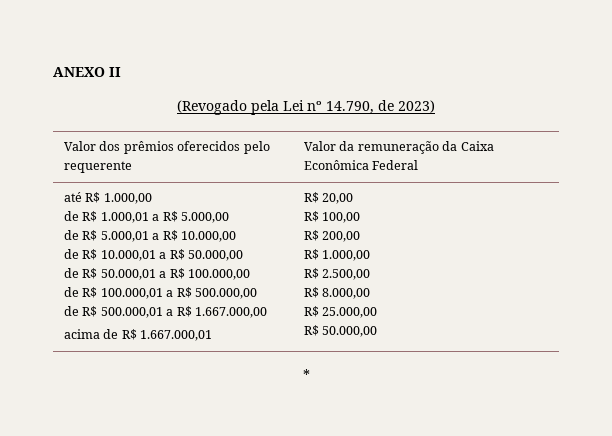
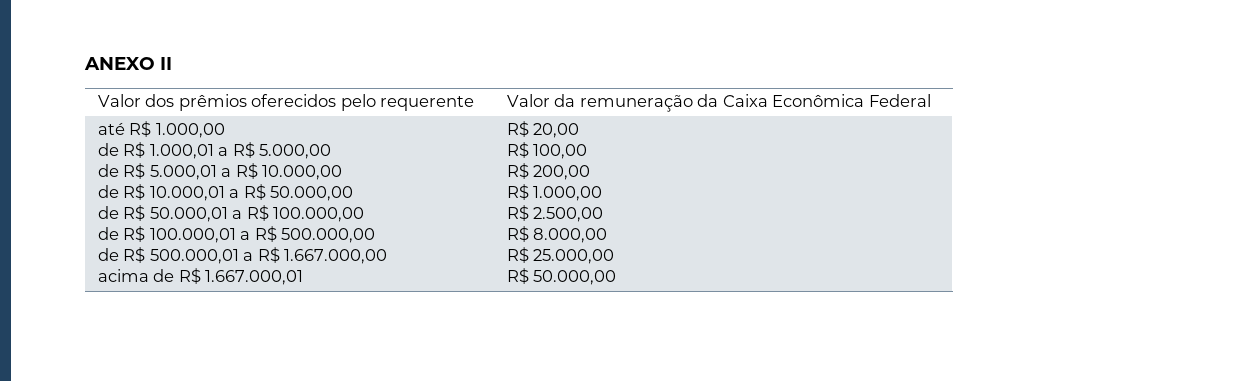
- (Revogado pela Lei nº 14.790, de 2023)
- *

